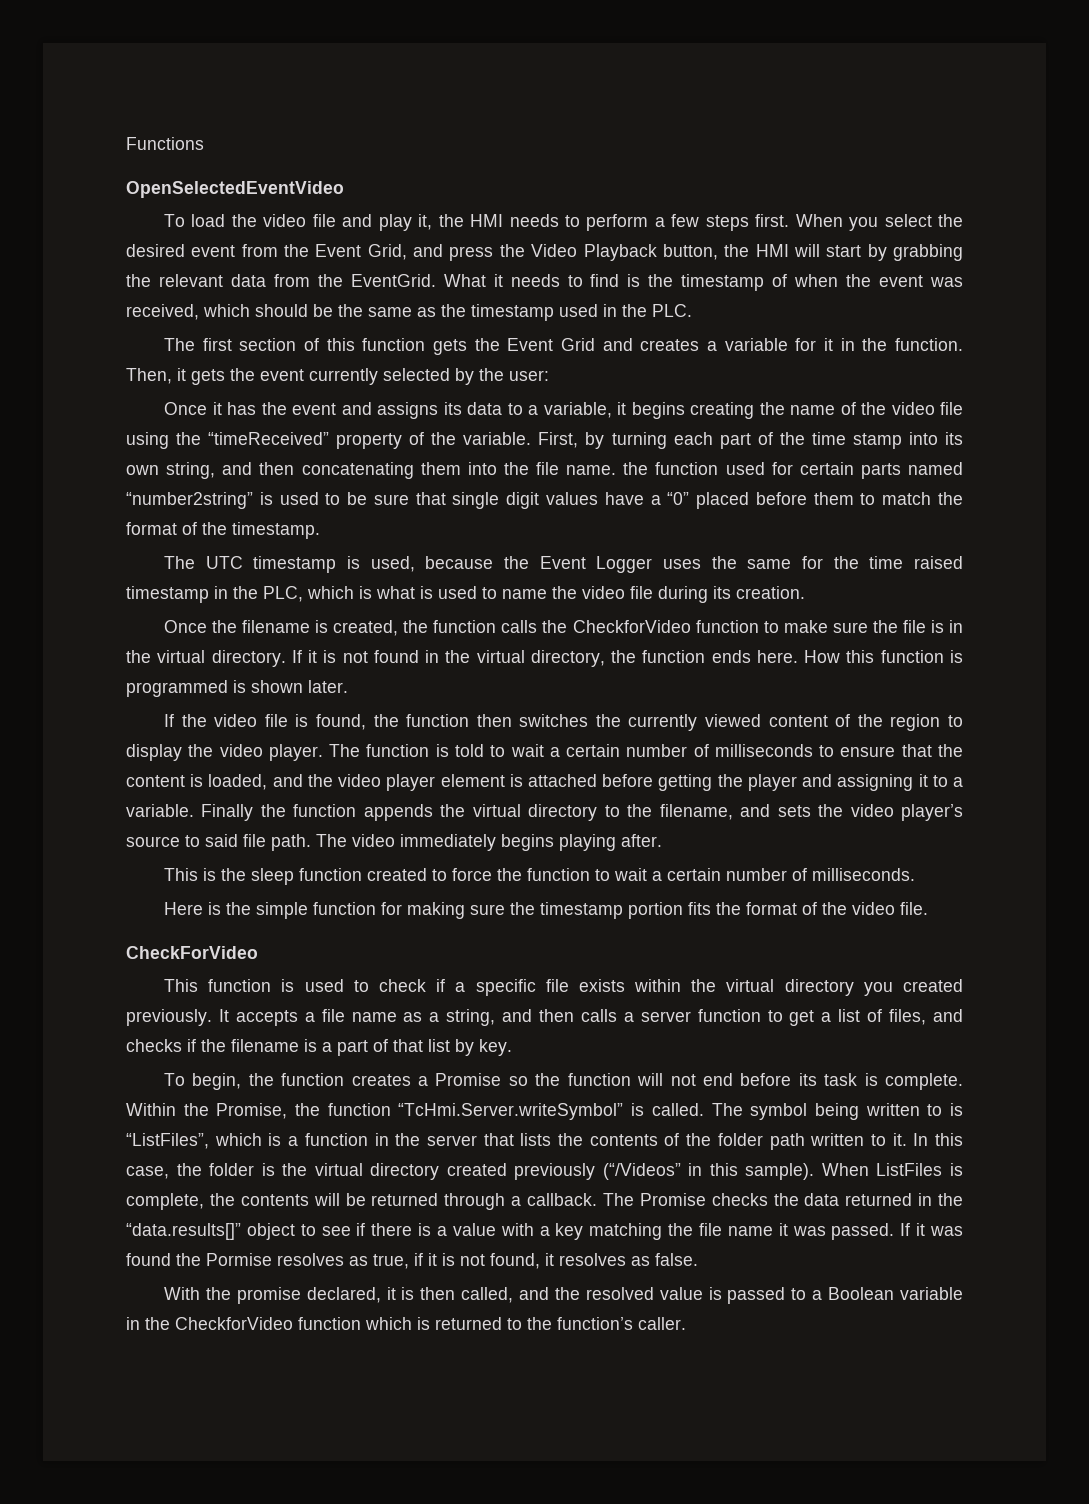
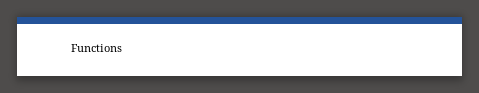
- OpenSelectedEventVideo
- To load the video file and play it, the HMI needs to perform a few steps first. When you select the desired event from the Event Grid, and press the Video Playback button, the HMI will start by grabbing the relevant data from the EventGrid. What it needs to find is the timestamp of when the event was received, which should be the same as the timestamp used in the PLC.
- The first section of this function gets the Event Grid and creates a variable for it in the function. Then, it gets the event currently selected by the user:
- Once it has the event and assigns its data to a variable, it begins creating the name of the video file using the “timeReceived” property of the variable. First, by turning each part of the time stamp into its own string, and then concatenating them into the file name. the function used for certain parts named “number2string” is used to be sure that single digit values have a “0” placed before them to match the format of the timestamp.
- The UTC timestamp is used, because the Event Logger uses the same for the time raised timestamp in the PLC, which is what is used to name the video file during its creation.
- Once the filename is created, the function calls the CheckforVideo function to make sure the file is in the virtual directory. If it is not found in the virtual directory, the function ends here. How this function is programmed is shown later.
- If the video file is found, the function then switches the currently viewed content of the region to display the video player. The function is told to wait a certain number of milliseconds to ensure that the content is loaded, and the video player element is attached before getting the player and assigning it to a variable. Finally the function appends the virtual directory to the filename, and sets the video player’s source to said file path. The video immediately begins playing after.
- This is the sleep function created to force the function to wait a certain number of milliseconds.
- Here is the simple function for making sure the timestamp portion fits the format of the video file.
- CheckForVideo
- This function is used to check if a specific file exists within the virtual directory you created previously. It accepts a file name as a string, and then calls a server function to get a list of files, and checks if the filename is a part of that list by key.
- To begin, the function creates a Promise so the function will not end before its task is complete. Within the Promise, the function “TcHmi.Server.writeSymbol” is called. The symbol being written to is “ListFiles”, which is a function in the server that lists the contents of the folder path written to it. In this case, the folder is the virtual directory created previously (“/Videos” in this sample). When ListFiles is complete, the contents will be returned through a callback. The Promise checks the data returned in the “data.results[]” object to see if there is a value with a key matching the file name it was passed. If it was found the Pormise resolves as true, if it is not found, it resolves as false.
- With the promise declared, it is then called, and the resolved value is passed to a Boolean variable in the CheckforVideo function which is returned to the function’s caller.

